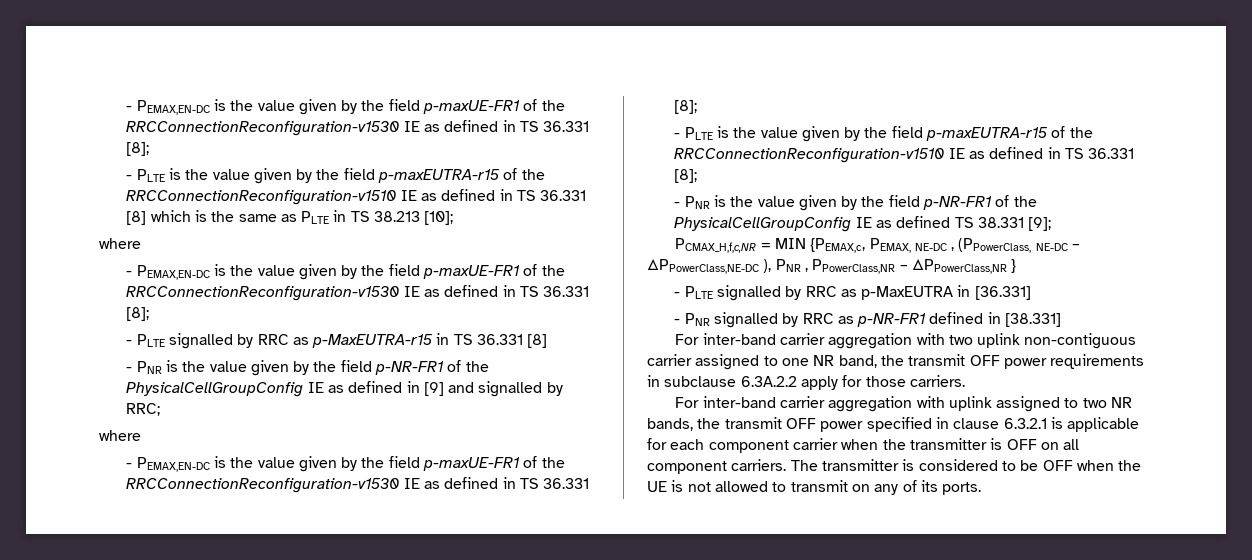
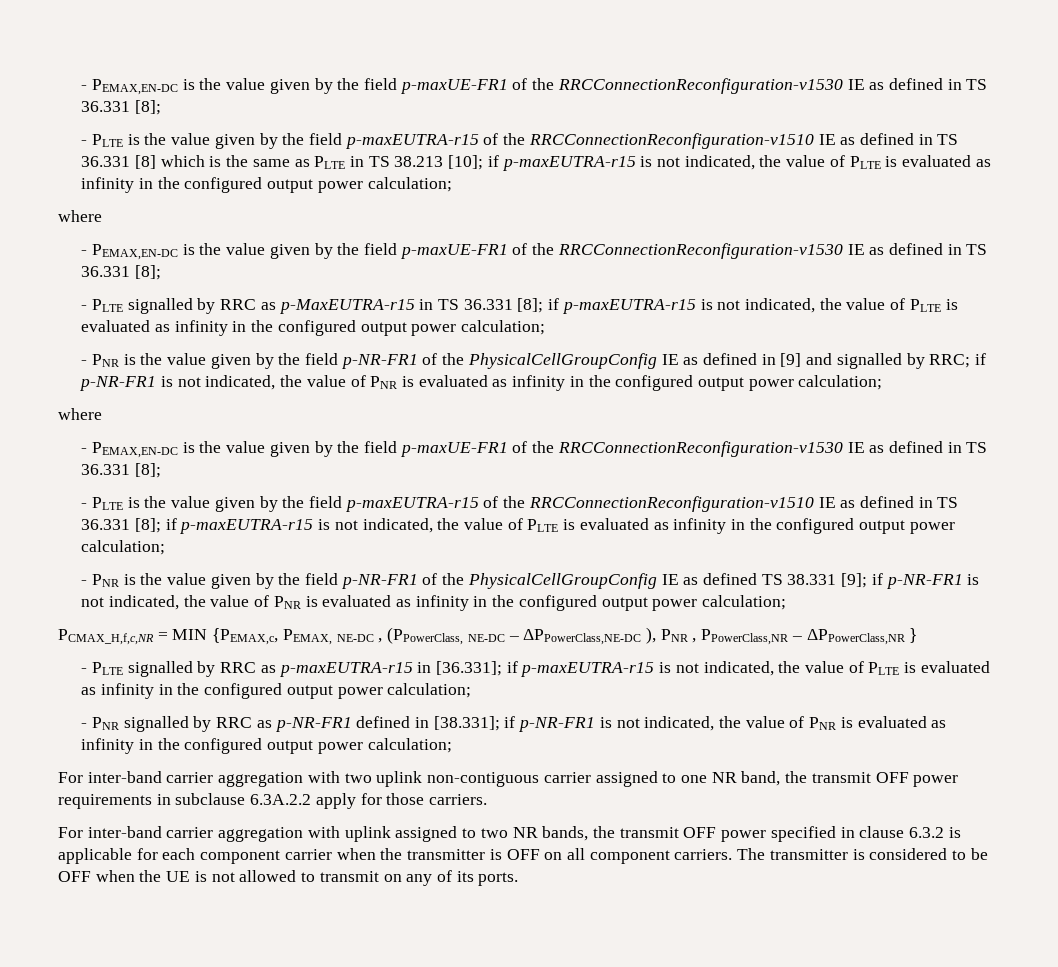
- - PLTE is the value given by the field p-maxEUTRA-r15 of the RRCConnectionReconfiguration-v1510 IE as defined in TS 36.331 [8] which is the same as PLTE in TS 38.213 [10];
+ - PLTE is the value given by the field p-maxEUTRA-r15 of the RRCConnectionReconfiguration-v1510 IE as defined in TS 36.331 [8] which is the same as PLTE in TS 38.213 [10]; if p-maxEUTRA-r15 is not indicated, the value of PLTE is evaluated as infinity in the configured output power calculation;
- - PLTE signalled by RRC as p-MaxEUTRA-r15 in TS 36.331 [8]
+ - PLTE signalled by RRC as p-MaxEUTRA-r15 in TS 36.331 [8]; if p-maxEUTRA-r15 is not indicated, the value of PLTE is evaluated as infinity in the configured output power calculation;
- - PNR is the value given by the field p-NR-FR1 of the PhysicalCellGroupConfig IE as defined in [9] and signalled by RRC;
+ - PNR is the value given by the field p-NR-FR1 of the PhysicalCellGroupConfig IE as defined in [9] and signalled by RRC; if p-NR-FR1 is not indicated, the value of PNR is evaluated as infinity in the configured output power calculation;
- - PLTE is the value given by the field p-maxEUTRA-r15 of the RRCConnectionReconfiguration-v1510 IE as defined in TS 36.331 [8];
+ - PLTE is the value given by the field p-maxEUTRA-r15 of the RRCConnectionReconfiguration-v1510 IE as defined in TS 36.331 [8]; if p-maxEUTRA-r15 is not indicated, the value of PLTE is evaluated as infinity in the configured output power calculation;
- - PNR is the value given by the field p-NR-FR1 of the PhysicalCellGroupConfig IE as defined TS 38.331 [9];
+ - PNR is the value given by the field p-NR-FR1 of the PhysicalCellGroupConfig IE as defined TS 38.331 [9]; if p-NR-FR1 is not indicated, the value of PNR is evaluated as infinity in the configured output power calculation;
- - PLTE signalled by RRC as p-MaxEUTRA in [36.331]
+ - PLTE signalled by RRC as p-maxEUTRA-r15 in [36.331]; if p-maxEUTRA-r15 is not indicated, the value of PLTE is evaluated as infinity in the configured output power calculation;
- - PNR signalled by RRC as p-NR-FR1 defined in [38.331]
+ - PNR signalled by RRC as p-NR-FR1 defined in [38.331]; if p-NR-FR1 is not indicated, the value of PNR is evaluated as infinity in the configured output power calculation;
- For inter-band carrier aggregation with uplink assigned to two NR bands, the transmit OFF power specified in clause 6.3.2.1 is applicable for each component carrier when the transmitter is OFF on all component carriers.
+ For inter-band carrier aggregation with uplink assigned to two NR bands, the transmit OFF power specified in clause 6.3.2 is applicable for each component carrier when the transmitter is OFF on all component carriers.

